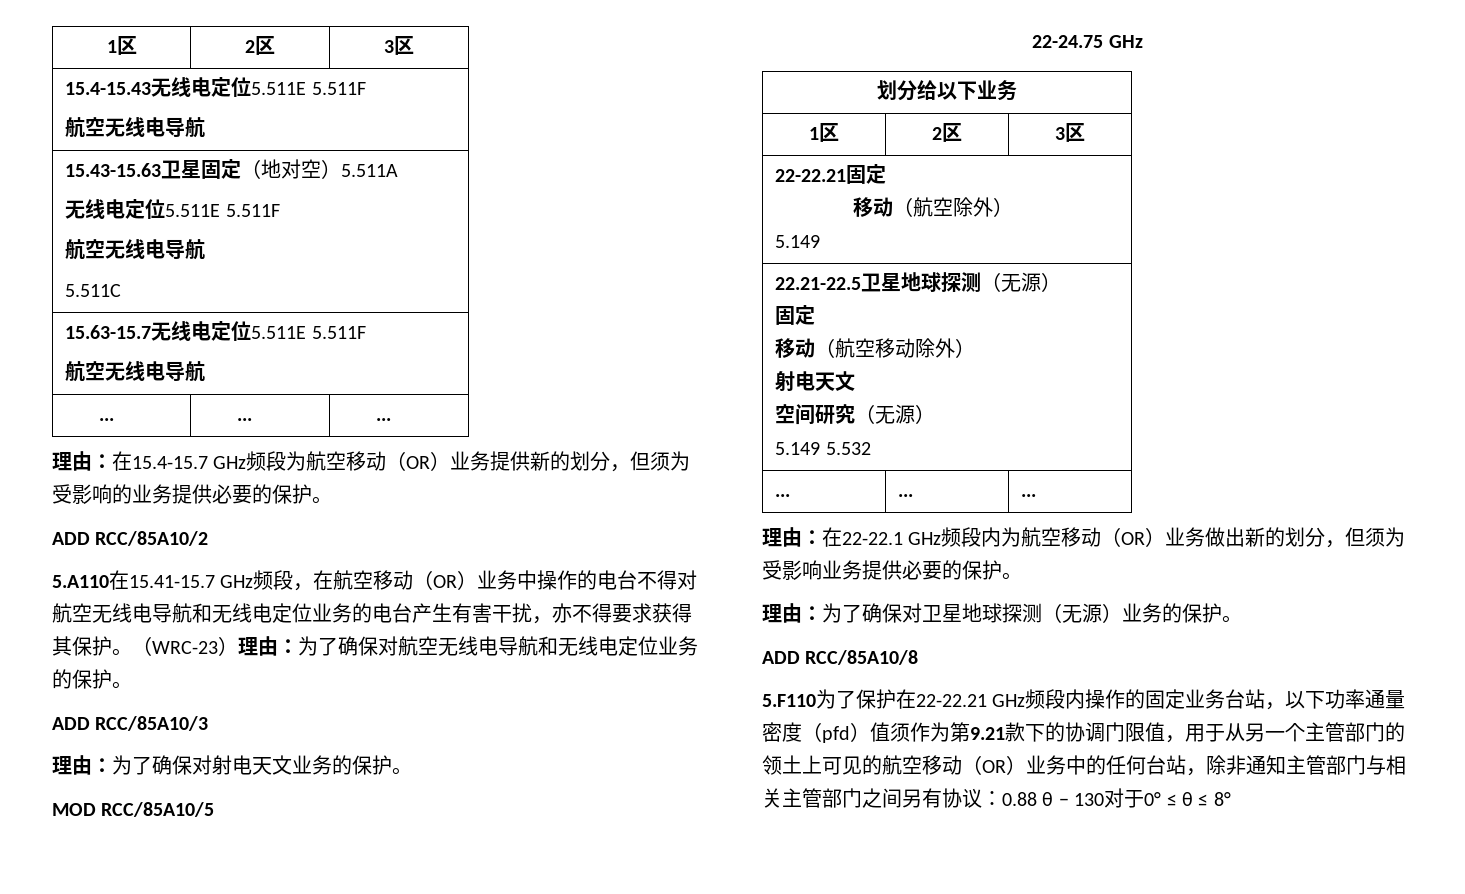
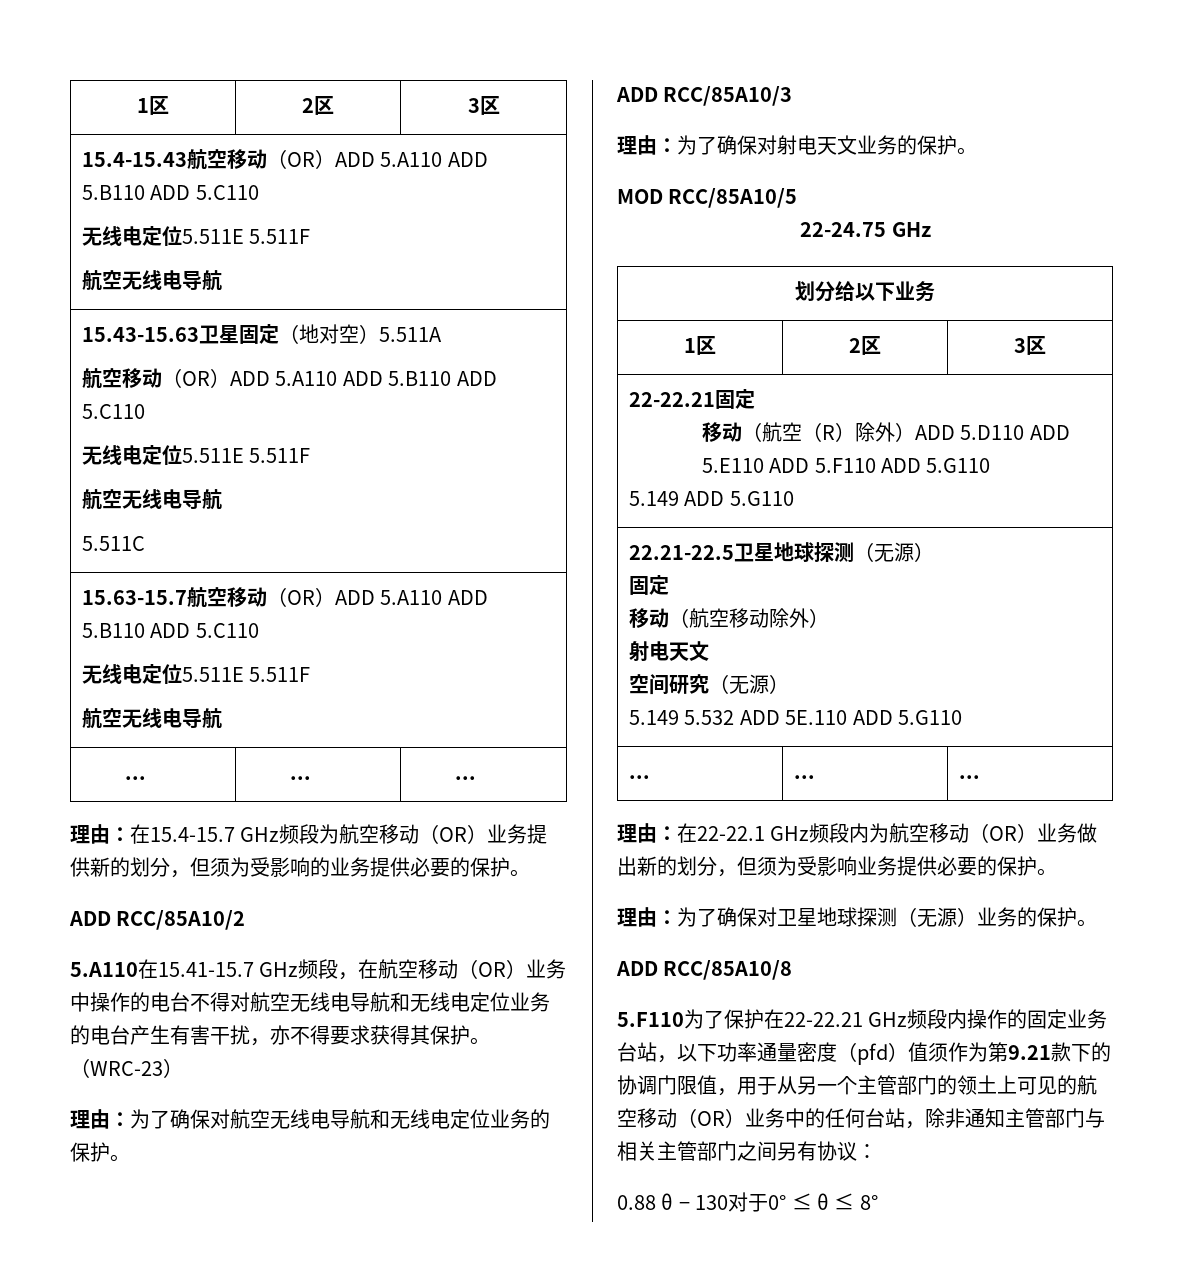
- 15.4-15.43无线电定位5.511E 5.511F
+ 15.4-15.43航空移动（OR）ADD 5.A110 ADD 5.B110 ADD 5.C110
+ 无线电定位5.511E 5.511F
  15.43-15.63卫星固定（地对空）5.511A
+ 航空移动（OR）ADD 5.A110 ADD 5.B110 ADD 5.C110
- 15.63-15.7无线电定位5.511E 5.511F
+ 15.63-15.7航空移动（OR）ADD 5.A110 ADD 5.B110 ADD 5.C110
+ 无线电定位5.511E 5.511F
- （WRC-23）理由：为了确保对航空无线电导航和无线电定位业务的保护。
+ （WRC-23）
+ 理由：为了确保对航空无线电导航和无线电定位业务的保护。
  22-22.21固定
- 移动（航空除外）
- 5.149
+ 移动（航空（R）除外）ADD 5.D110 ADD 5.E110 ADD 5.F110 ADD 5.G110
+ 5.149 ADD 5.G110
  22.21-22.5卫星地球探测（无源）
  固定
  移动（航空移动除外）
  射电天文
  空间研究（无源）
- 5.149 5.532
+ 5.149 5.532 ADD 5E.110 ADD 5.G110
- 5.F110为了保护在22-22.21 GHz频段内操作的固定业务台站，以下功率通量密度（pfd）值须作为第9.21款下的协调门限值，用于从另一个主管部门的领土上可见的航空移动（OR）业务中的任何台站，除非通知主管部门与相关主管部门之间另有协议：0.88 θ − 130对于0° ≤ θ ≤ 8°
+ 5.F110为了保护在22-22.21 GHz频段内操作的固定业务台站，以下功率通量密度（pfd）值须作为第9.21款下的协调门限值，用于从另一个主管部门的领土上可见的航空移动（OR）业务中的任何台站，除非通知主管部门与相关主管部门之间另有协议：
+ 0.88 θ − 130对于0° ≤ θ ≤ 8°

